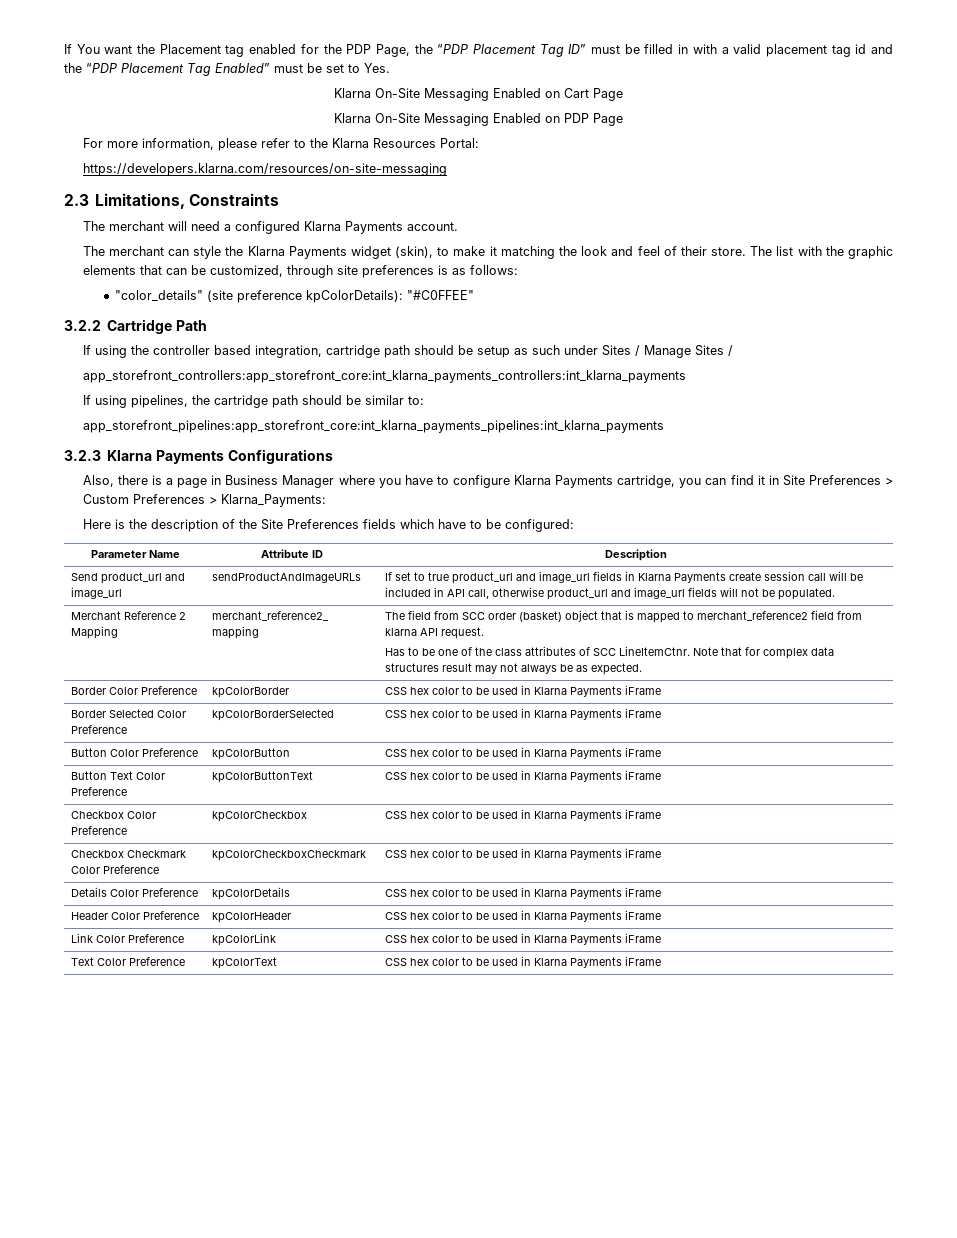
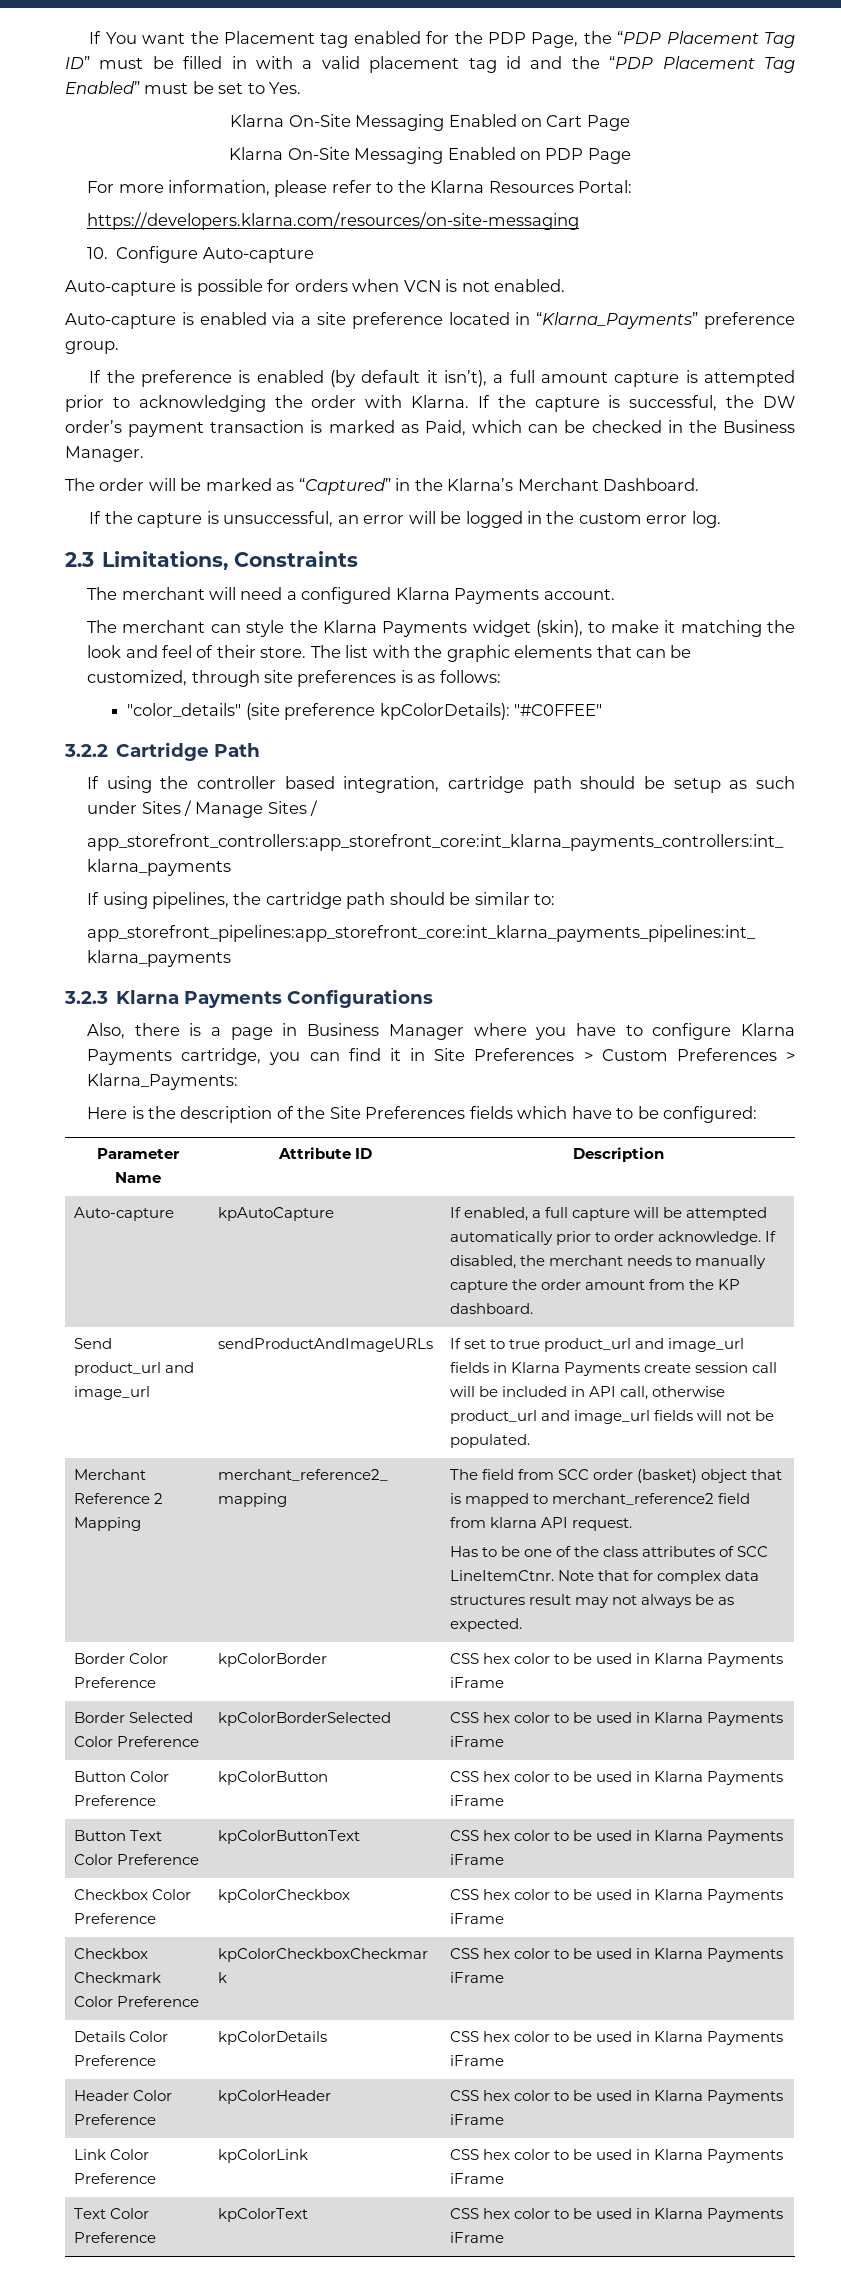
+ 10. Configure Auto-capture
+ Auto-capture is possible for orders when VCN is not enabled.
+ Auto-capture is enabled via a site preference located in “Klarna_Payments” preference group.
+ If the preference is enabled (by default it isn’t), a full amount capture is attempted prior to acknowledging the order with Klarna. If the capture is successful, the DW order’s payment transaction is marked as Paid, which can be checked in the Business Manager.
+ The order will be marked as “Captured” in the Klarna’s Merchant Dashboard.
+ If the capture is unsuccessful, an error will be logged in the custom error log.
+ Auto-capture | kpAutoCapture | If enabled, a full capture will be attempted automatically prior to order acknowledge. If disabled, the merchant needs to manually capture the order amount from the KP dashboard.

